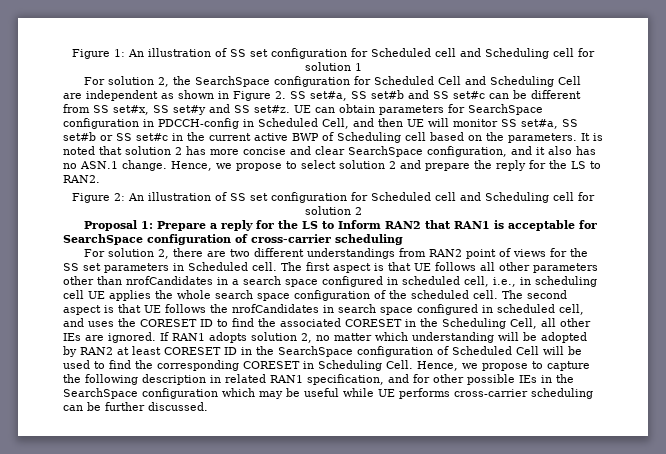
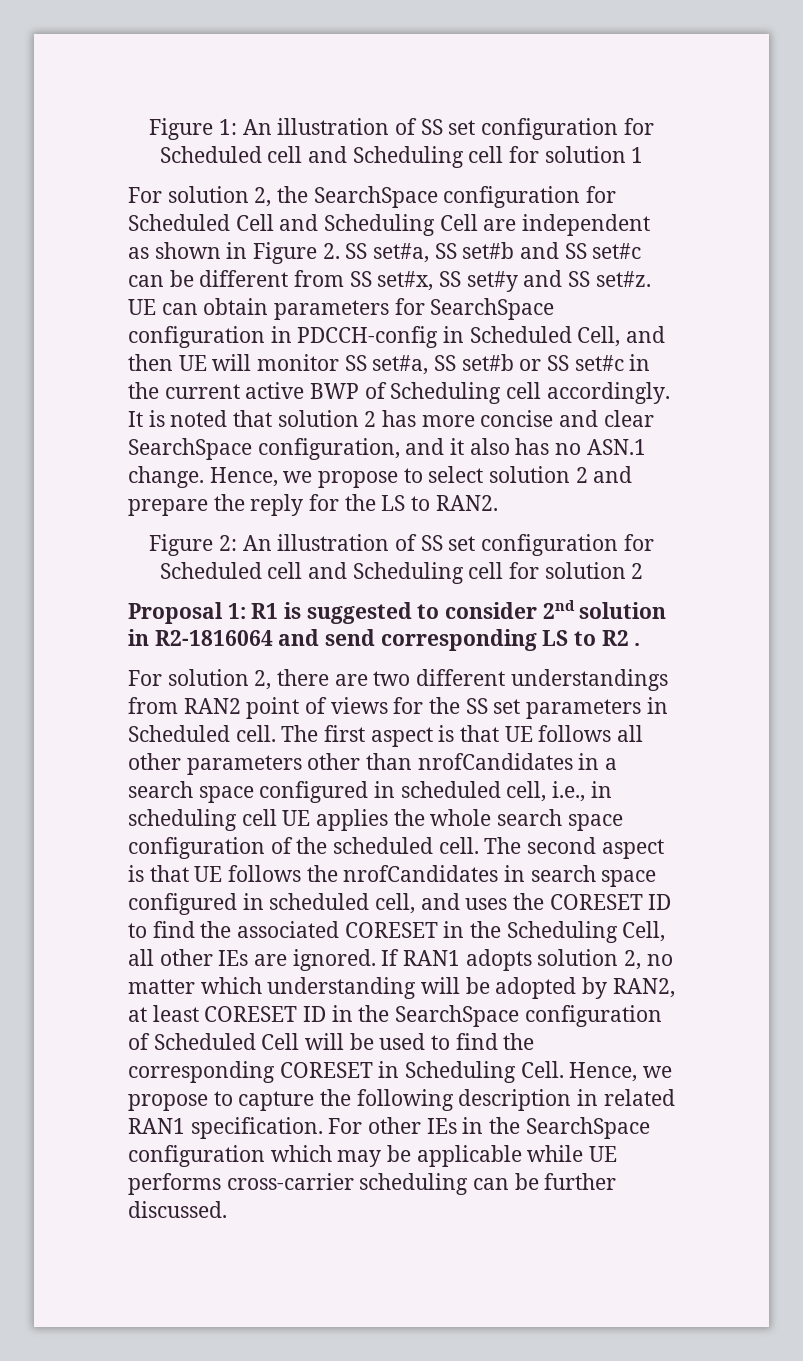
- UE can obtain parameters for SearchSpace configuration in PDCCH-config in Scheduled Cell, and then UE will monitor SS set#a, SS set#b or SS set#c in the current active BWP of Scheduling cell based on the parameters.
+ UE can obtain parameters for SearchSpace configuration in PDCCH-config in Scheduled Cell, and then UE will monitor SS set#a, SS set#b or SS set#c in the current active BWP of Scheduling cell accordingly.
- Proposal 1: Prepare a reply for the LS to Inform RAN2 that RAN1 is acceptable for SearchSpace configuration of cross-carrier scheduling
+ Proposal 1: R1 is suggested to consider 2nd solution in R2-1816064 and send corresponding LS to R2 .
- If RAN1 adopts solution 2, no matter which understanding will be adopted by RAN2 at least CORESET ID in the SearchSpace configuration of Scheduled Cell will be used to find the corresponding CORESET in Scheduling Cell.
+ If RAN1 adopts solution 2, no matter which understanding will be adopted by RAN2, at least CORESET ID in the SearchSpace configuration of Scheduled Cell will be used to find the corresponding CORESET in Scheduling Cell.
- Hence, we propose to capture the following description in related RAN1 specification, and for other possible IEs in the SearchSpace configuration which may be useful while UE performs cross-carrier scheduling can be further discussed.
+ Hence, we propose to capture the following description in related RAN1 specification. For other IEs in the SearchSpace configuration which may be applicable while UE performs cross-carrier scheduling can be further discussed.

